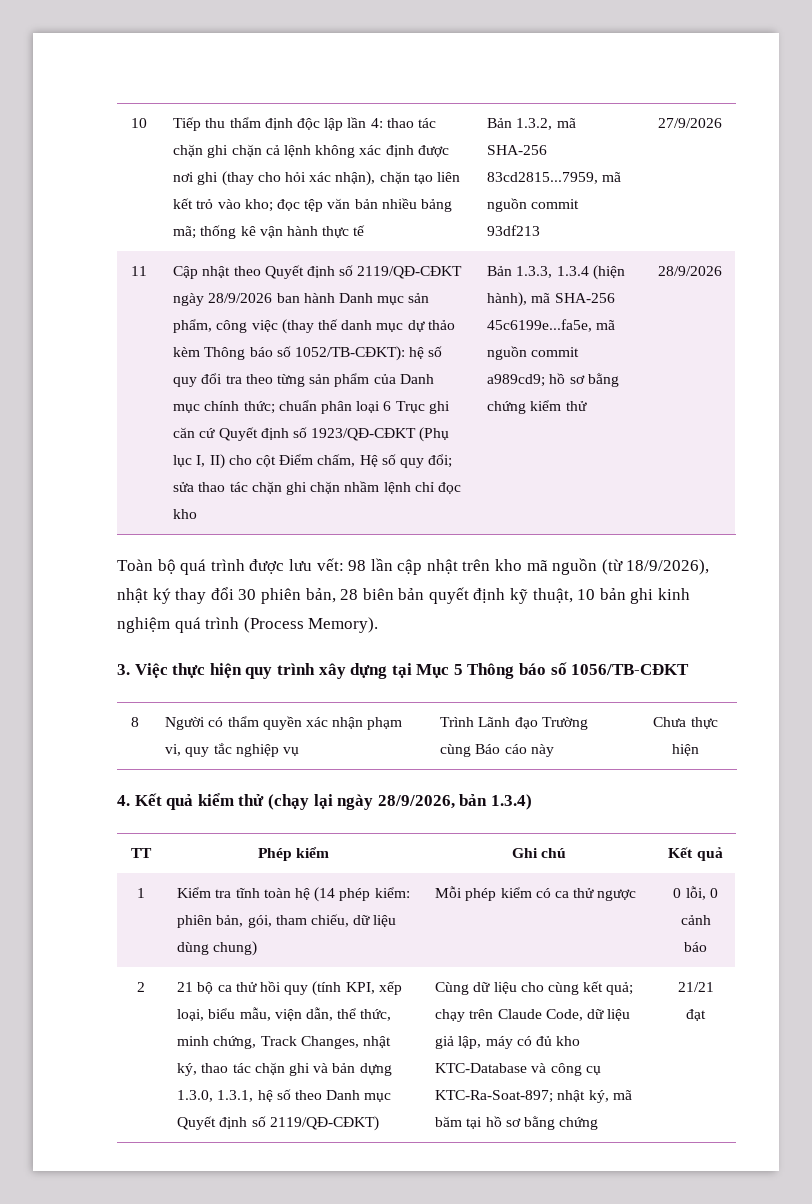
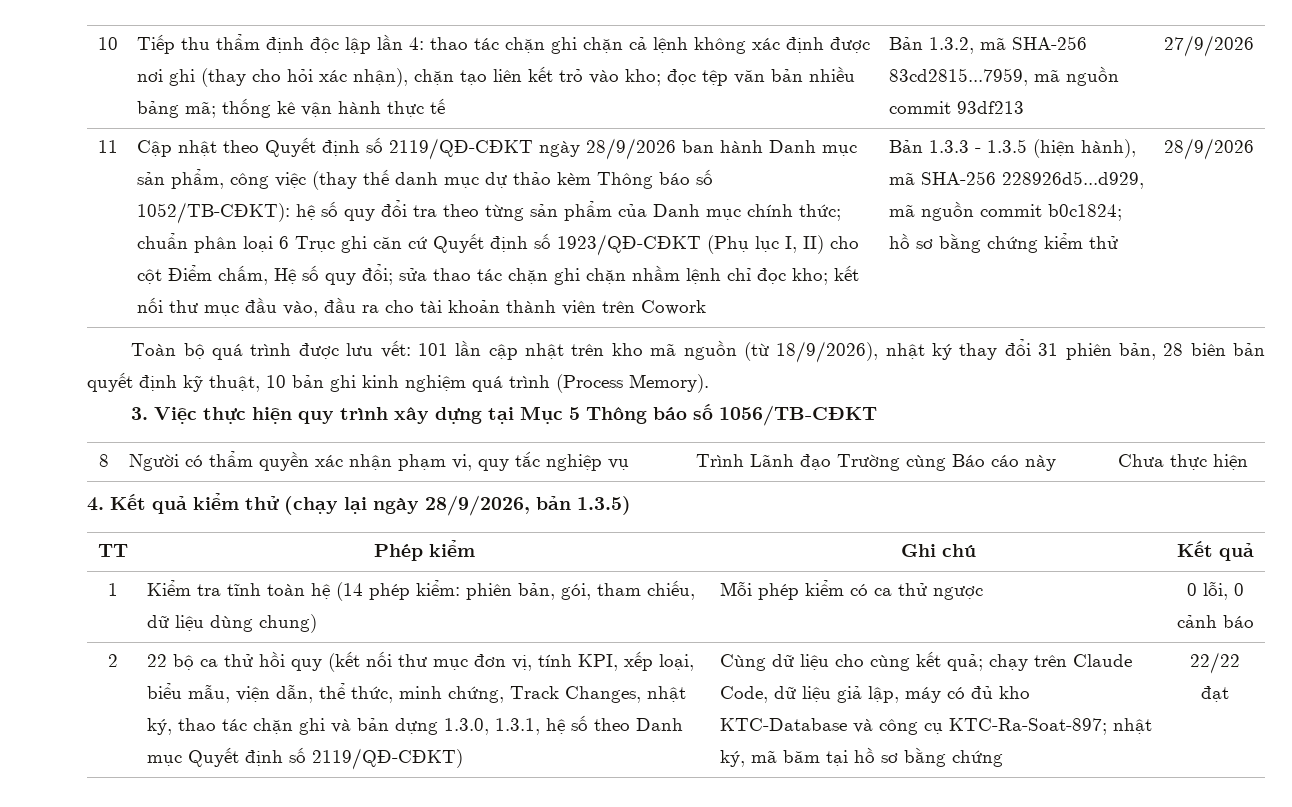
- sửa thao tác chặn ghi chặn nhầm lệnh chỉ đọc kho | Bản 1.3.3, 1.3.4 (hiện hành), mã SHA-256 45c6199e...fa5e, mã nguồn commit a989cd9;
+ sửa thao tác chặn ghi chặn nhầm lệnh chỉ đọc kho; kết nối thư mục đầu vào, đầu ra cho tài khoản thành viên trên Cowork | Bản 1.3.3 - 1.3.5 (hiện hành), mã SHA-256 228926d5...d929, mã nguồn commit b0c1824;
- Toàn bộ quá trình được lưu vết: 98 lần cập nhật trên kho mã nguồn (từ 18/9/2026), nhật ký thay đổi 30 phiên bản, 28 biên bản quyết định kỹ thuật, 10 bản ghi kinh nghiệm quá trình (Process Memory).
+ Toàn bộ quá trình được lưu vết: 101 lần cập nhật trên kho mã nguồn (từ 18/9/2026), nhật ký thay đổi 31 phiên bản, 28 biên bản quyết định kỹ thuật, 10 bản ghi kinh nghiệm quá trình (Process Memory).
- 4. Kết quả kiểm thử (chạy lại ngày 28/9/2026, bản 1.3.4)
+ 4. Kết quả kiểm thử (chạy lại ngày 28/9/2026, bản 1.3.5)
- 21 bộ ca thử hồi quy (tính KPI, xếp loại, biểu mẫu, viện dẫn, thể thức, minh chứng, Track Changes, nhật ký, thao tác chặn ghi và bản dựng 1.3.0, 1.3.1, hệ số theo Danh mục Quyết định số 2119/QĐ-CĐKT)
+ 22 bộ ca thử hồi quy (kết nối thư mục đơn vị, tính KPI, xếp loại, biểu mẫu, viện dẫn, thể thức, minh chứng, Track Changes, nhật ký, thao tác chặn ghi và bản dựng 1.3.0, 1.3.1, hệ số theo Danh mục Quyết định số 2119/QĐ-CĐKT)
- 21/21 đạt
+ 22/22 đạt

